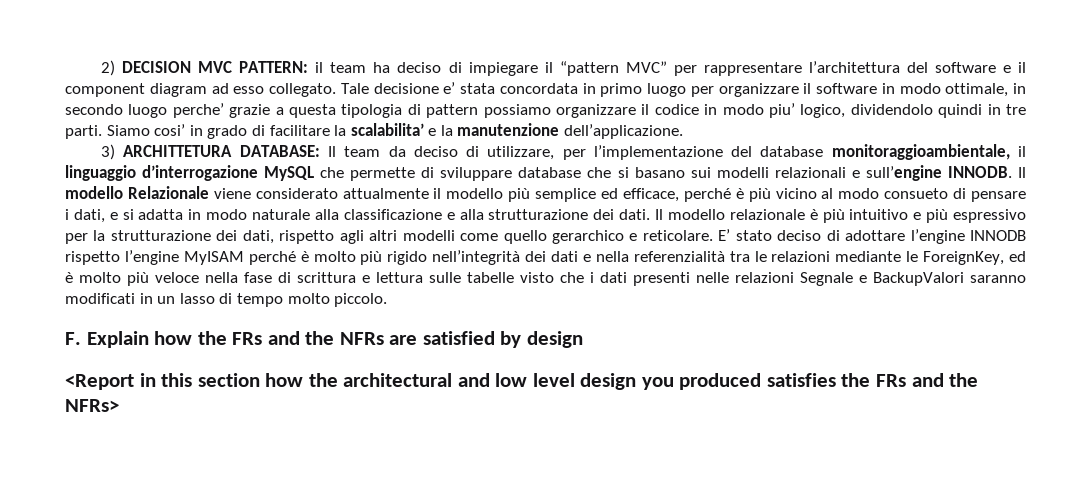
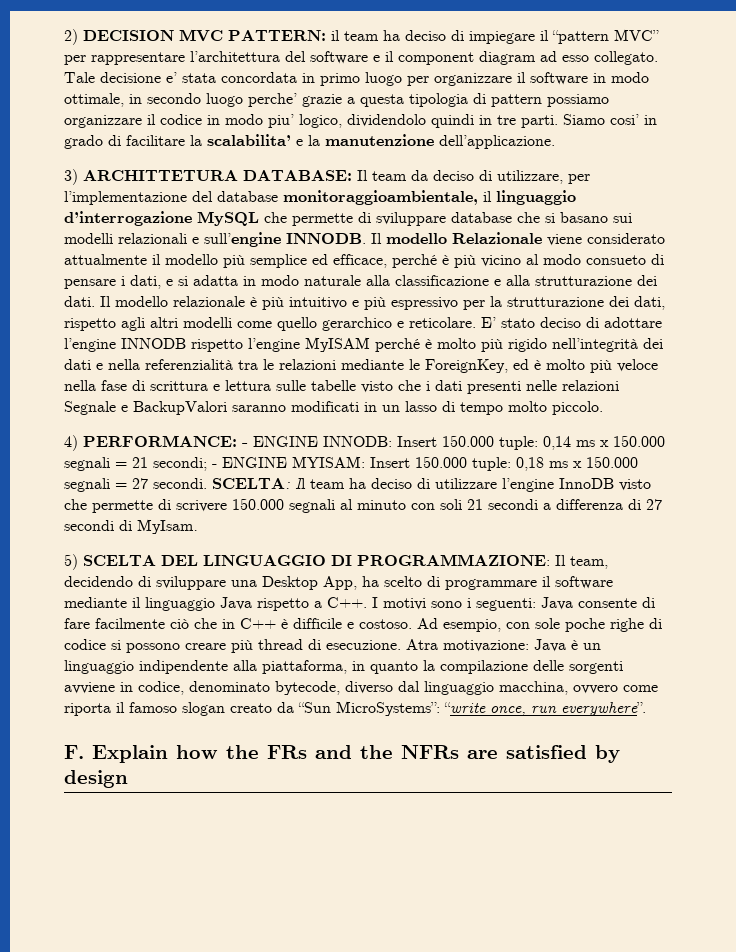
+ 4) PERFORMANCE: - ENGINE INNODB: Insert 150.000 tuple: 0,14 ms x 150.000 segnali = 21 secondi; - ENGINE MYISAM: Insert 150.000 tuple: 0,18 ms x 150.000 segnali = 27 secondi. SCELTA: Il team ha deciso di utilizzare l’engine InnoDB visto che permette di scrivere 150.000 segnali al minuto con soli 21 secondi a differenza di 27 secondi di MyIsam.
+ 5) SCELTA DEL LINGUAGGIO DI PROGRAMMAZIONE: Il team, decidendo di sviluppare una Desktop App, ha scelto di programmare il software mediante il linguaggio Java rispetto a C++. I motivi sono i seguenti: Java consente di fare facilmente ciò che in C++ è difficile e costoso. Ad esempio, con sole poche righe di codice si possono creare più thread di esecuzione. Atra motivazione: Java è un linguaggio indipendente alla piattaforma, in quanto la compilazione delle sorgenti avviene in codice, denominato bytecode, diverso dal linguaggio macchina, ovvero come riporta il famoso slogan creato da “Sun MicroSystems”: “write once, run everywhere”.
- <Report in this section how the architectural and low level design you produced satisfies the FRs and the NFRs>

